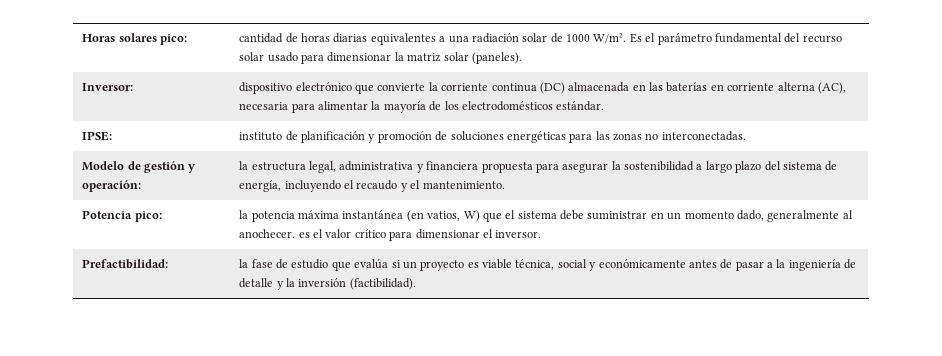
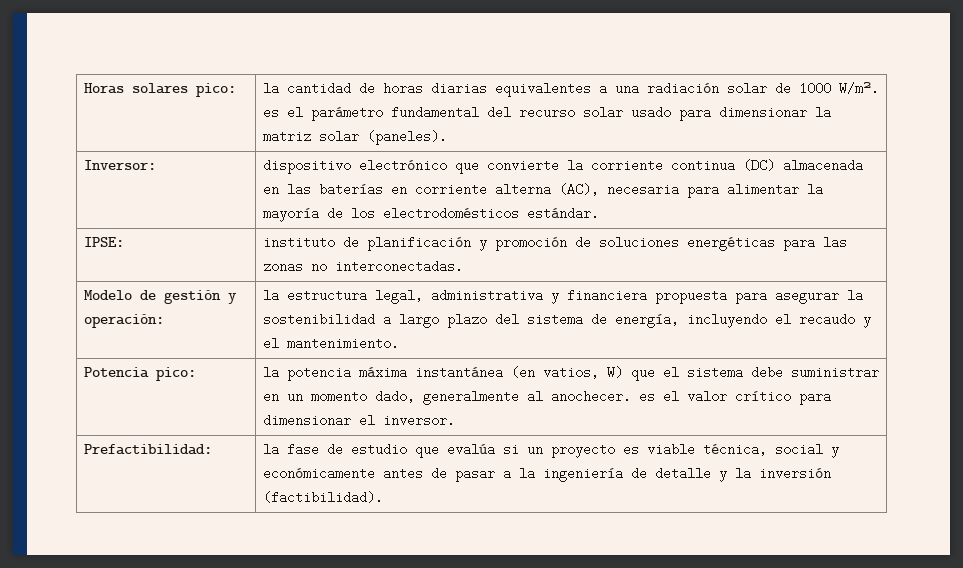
- Horas solares pico: | cantidad de horas diarias equivalentes a una radiación solar de 1000 W/m². Es el parámetro fundamental del recurso solar usado para dimensionar la matriz solar (paneles).
+ Horas solares pico: | la cantidad de horas diarias equivalentes a una radiación solar de 1000 W/m². es el parámetro fundamental del recurso solar usado para dimensionar la matriz solar (paneles).

